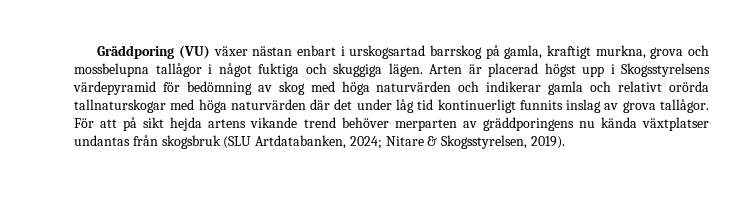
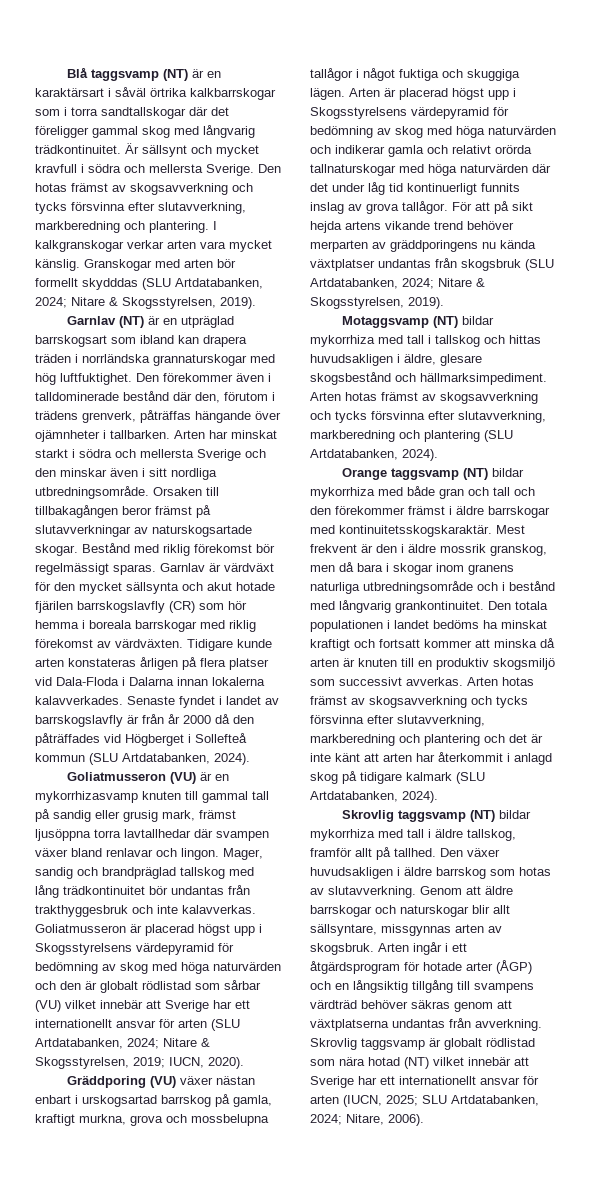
+ Blå taggsvamp (NT) är en karaktärsart i såväl örtrika kalkbarrskogar som i torra sandtallskogar där det föreligger gammal skog med långvarig trädkontinuitet. Är sällsynt och mycket kravfull i södra och mellersta Sverige. Den hotas främst av skogsavverkning och tycks försvinna efter slutavverkning, markberedning och plantering. I kalkgranskogar verkar arten vara mycket känslig. Granskogar med arten bör formellt skydddas (SLU Artdatabanken, 2024; Nitare & Skogsstyrelsen, 2019).
+ Garnlav (NT) är en utpräglad barrskogsart som ibland kan drapera träden i norrländska grannaturskogar med hög luftfuktighet. Den förekommer även i talldominerade bestånd där den, förutom i trädens grenverk, påträffas hängande över ojämnheter i tallbarken. Arten har minskat starkt i södra och mellersta Sverige och den minskar även i sitt nordliga utbredningsområde. Orsaken till tillbakagången beror främst på slutavverkningar av naturskogsartade skogar. Bestånd med riklig förekomst bör regelmässigt sparas. Garnlav är värdväxt för den mycket sällsynta och akut hotade fjärilen barrskogslavfly (CR) som hör hemma i boreala barrskogar med riklig förekomst av värdväxten. Tidigare kunde arten konstateras årligen på flera platser vid Dala-Floda i Dalarna innan lokalerna kalavverkades. Senaste fyndet i landet av barrskogslavfly är från år 2000 då den påträffades vid Högberget i Sollefteå kommun (SLU Artdatabanken, 2024).
+ Goliatmusseron (VU) är en mykorrhizasvamp knuten till gammal tall på sandig eller grusig mark, främst ljusöppna torra lavtallhedar där svampen växer bland renlavar och lingon. Mager, sandig och brandpräglad tallskog med lång trädkontinuitet bör undantas från trakthyggesbruk och inte kalavverkas. Goliatmusseron är placerad högst upp i Skogsstyrelsens värdepyramid för bedömning av skog med höga naturvärden och den är globalt rödlistad som sårbar (VU) vilket innebär att Sverige har ett internationellt ansvar för arten (SLU Artdatabanken, 2024; Nitare & Skogsstyrelsen, 2019; IUCN, 2020).
+ Motaggsvamp (NT) bildar mykorrhiza med tall i tallskog och hittas huvudsakligen i äldre, glesare skogsbestånd och hällmarksimpediment. Arten hotas främst av skogsavverkning och tycks försvinna efter slutavverkning, markberedning och plantering (SLU Artdatabanken, 2024).
+ Orange taggsvamp (NT) bildar mykorrhiza med både gran och tall och den förekommer främst i äldre barrskogar med kontinuitetsskogskaraktär. Mest frekvent är den i äldre mossrik granskog, men då bara i skogar inom granens naturliga utbredningsområde och i bestånd med långvarig grankontinuitet. Den totala populationen i landet bedöms ha minskat kraftigt och fortsatt kommer att minska då arten är knuten till en produktiv skogsmiljö som successivt avverkas. Arten hotas främst av skogsavverkning och tycks försvinna efter slutavverkning, markberedning och plantering och det är inte känt att arten har återkommit i anlagd skog på tidigare kalmark (SLU Artdatabanken, 2024).
+ Skrovlig taggsvamp (NT) bildar mykorrhiza med tall i äldre tallskog, framför allt på tallhed. Den växer huvudsakligen i äldre barrskog som hotas av slutavverkning. Genom att äldre barrskogar och naturskogar blir allt sällsyntare, missgynnas arten av skogsbruk. Arten ingår i ett åtgärdsprogram för hotade arter (ÅGP) och en långsiktig tillgång till svampens värdträd behöver säkras genom att växtplatserna undantas från avverkning. Skrovlig taggsvamp är globalt rödlistad som nära hotad (NT) vilket innebär att Sverige har ett internationellt ansvar för arten (IUCN, 2025; SLU Artdatabanken, 2024; Nitare, 2006).

